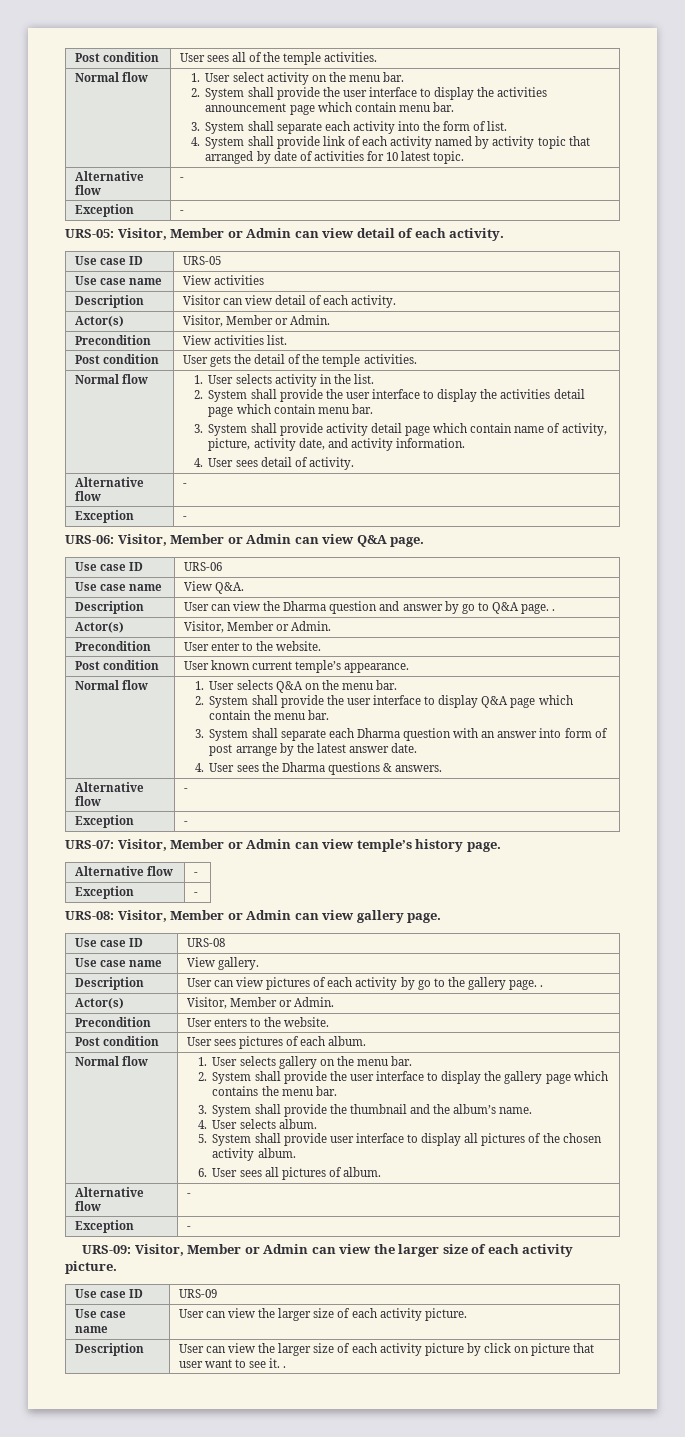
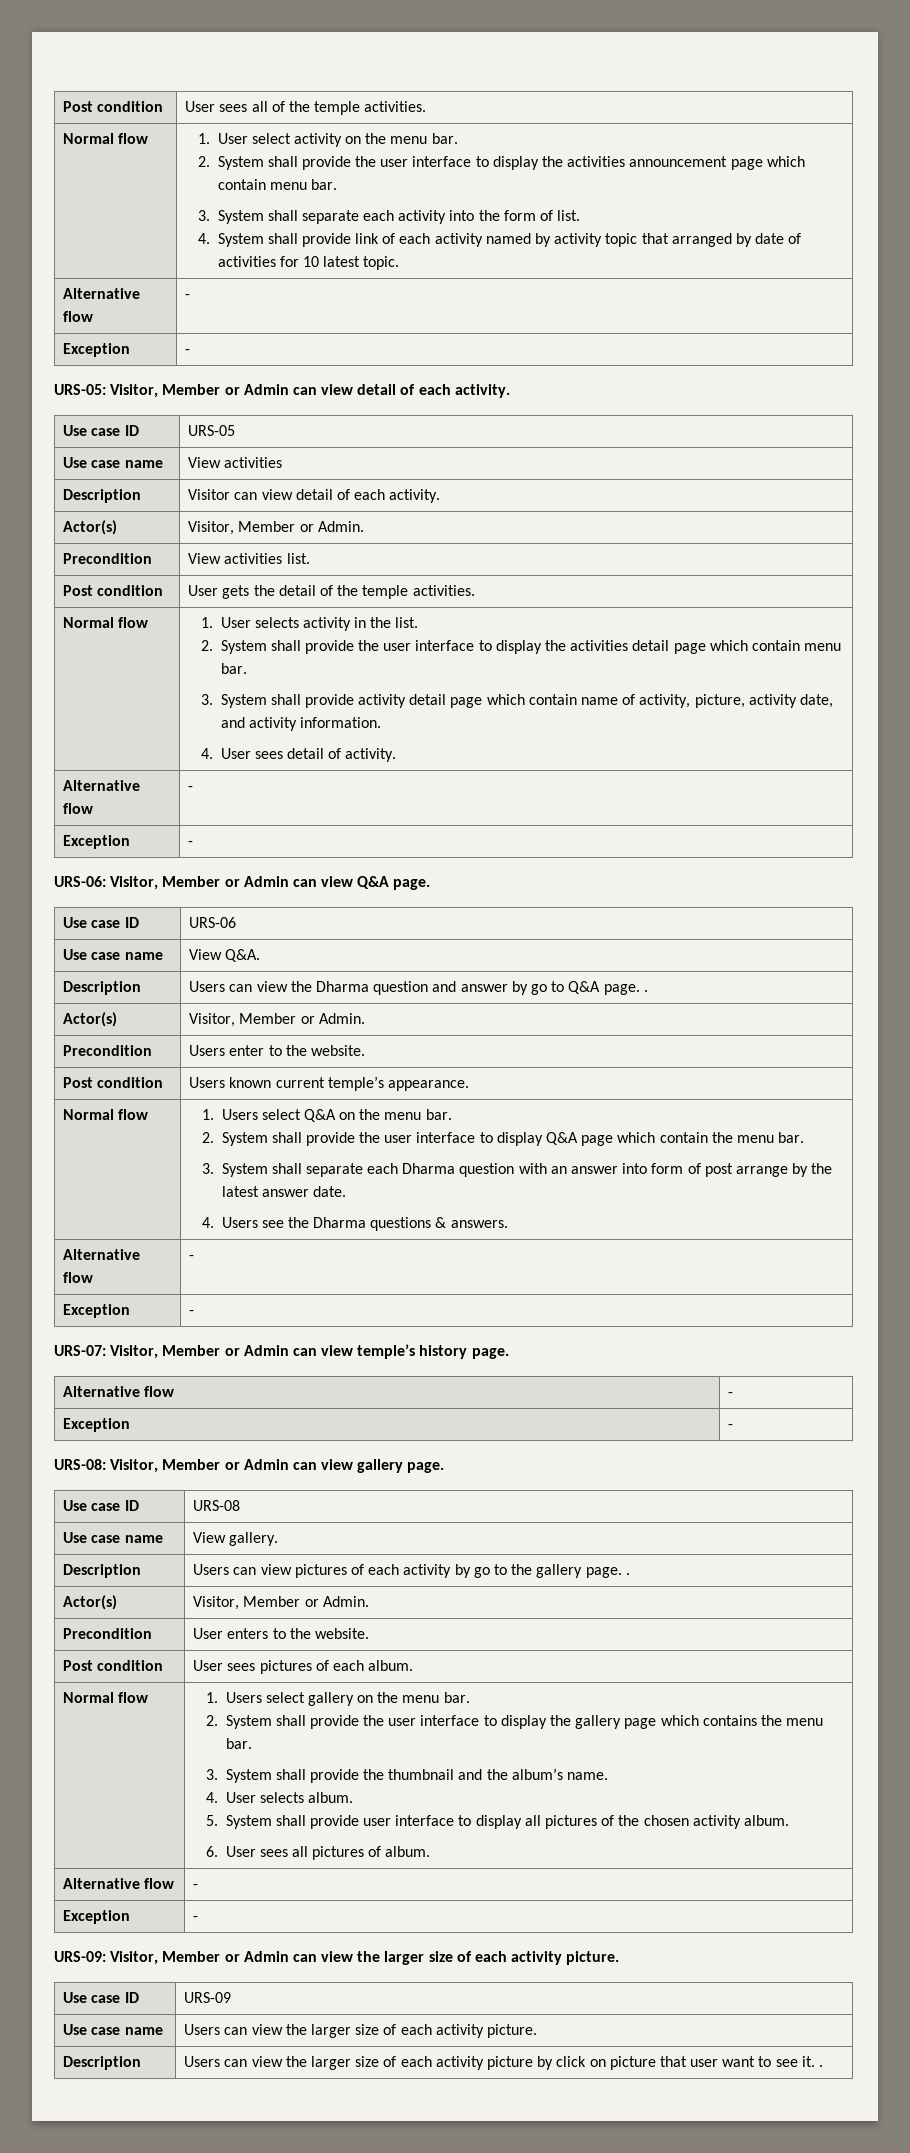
- Description | User can view the Dharma question and answer by go to Q&A page. .
+ Description | Users can view the Dharma question and answer by go to Q&A page. .
- Precondition | User enter to the website.
+ Precondition | Users enter to the website.
- Post condition | User known current temple’s appearance.
+ Post condition | Users known current temple’s appearance.
- 1. User selects Q&A on the menu bar.
+ 1. Users select Q&A on the menu bar.
- 4. User sees the Dharma questions & answers.
+ 4. Users see the Dharma questions & answers.
- Description | User can view pictures of each activity by go to the gallery page. .
+ Description | Users can view pictures of each activity by go to the gallery page. .
- 1. User selects gallery on the menu bar.
+ 1. Users select gallery on the menu bar.
- Use case name | User can view the larger size of each activity picture.
+ Use case name | Users can view the larger size of each activity picture.
- Description | User can view the larger size of each activity picture by click on picture that user want to see it. .
+ Description | Users can view the larger size of each activity picture by click on picture that user want to see it. .

